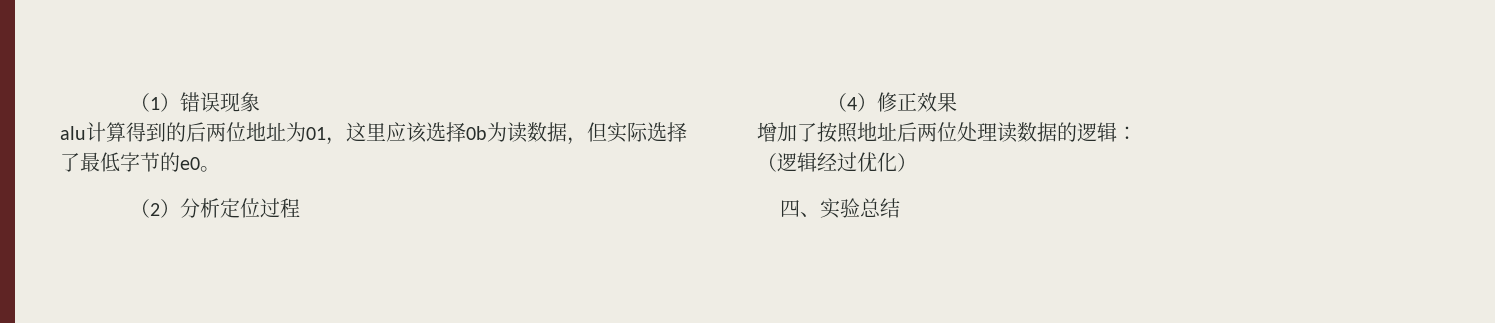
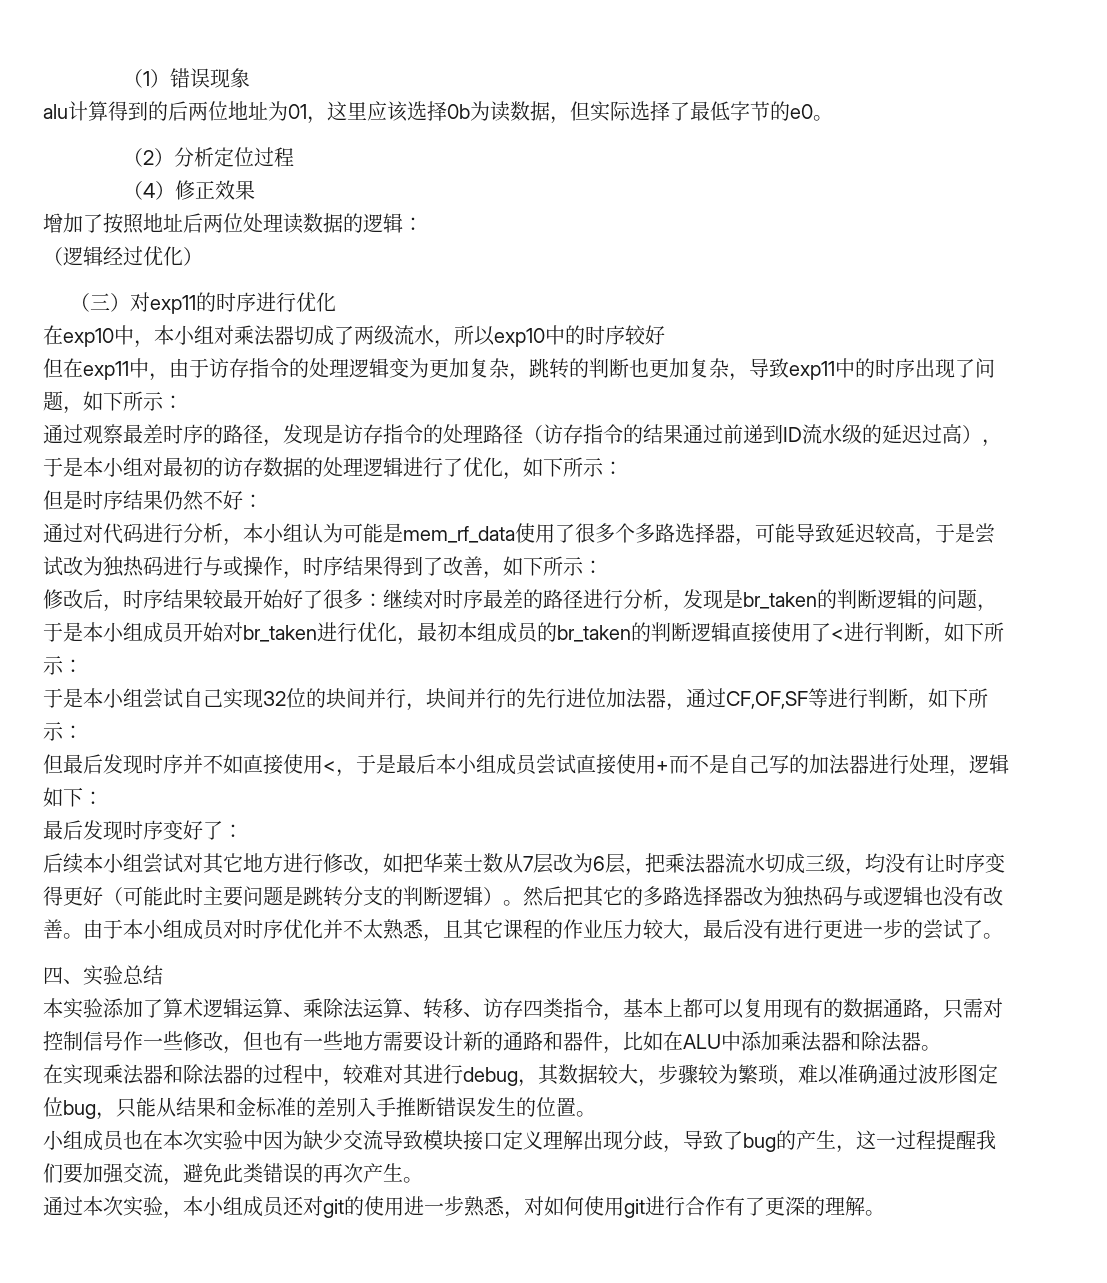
+ （三）对exp11的时序进行优化
+ 在exp10中，本小组对乘法器切成了两级流水，所以exp10中的时序较好
+ 但在exp11中，由于访存指令的处理逻辑变为更加复杂，跳转的判断也更加复杂，导致exp11中的时序出现了问题，如下所示：
+ 通过观察最差时序的路径，发现是访存指令的处理路径（访存指令的结果通过前递到ID流水级的延迟过高），于是本小组对最初的访存数据的处理逻辑进行了优化，如下所示：
+ 但是时序结果仍然不好：
+ 通过对代码进行分析，本小组认为可能是mem_rf_data使用了很多个多路选择器，可能导致延迟较高，于是尝试改为独热码进行与或操作，时序结果得到了改善，如下所示：
+ 修改后，时序结果较最开始好了很多：继续对时序最差的路径进行分析，发现是br_taken的判断逻辑的问题，于是本小组成员开始对br_taken进行优化，最初本组成员的br_taken的判断逻辑直接使用了<进行判断，如下所示：
+ 于是本小组尝试自己实现32位的块间并行，块间并行的先行进位加法器，通过CF,OF,SF等进行判断，如下所示：
+ 但最后发现时序并不如直接使用<，于是最后本小组成员尝试直接使用+而不是自己写的加法器进行处理，逻辑如下：
+ 最后发现时序变好了：
+ 后续本小组尝试对其它地方进行修改，如把华莱士数从7层改为6层，把乘法器流水切成三级，均没有让时序变得更好（可能此时主要问题是跳转分支的判断逻辑）。然后把其它的多路选择器改为独热码与或逻辑也没有改善。由于本小组成员对时序优化并不太熟悉，且其它课程的作业压力较大，最后没有进行更进一步的尝试了。
  四、实验总结
+ 本实验添加了算术逻辑运算、乘除法运算、转移、访存四类指令，基本上都可以复用现有的数据通路，只需对控制信号作一些修改，但也有一些地方需要设计新的通路和器件，比如在ALU中添加乘法器和除法器。
+ 在实现乘法器和除法器的过程中，较难对其进行debug，其数据较大，步骤较为繁琐，难以准确通过波形图定位bug，只能从结果和金标准的差别入手推断错误发生的位置。
+ 小组成员也在本次实验中因为缺少交流导致模块接口定义理解出现分歧，导致了bug的产生，这一过程提醒我们要加强交流，避免此类错误的再次产生。
+ 通过本次实验，本小组成员还对git的使用进一步熟悉，对如何使用git进行合作有了更深的理解。

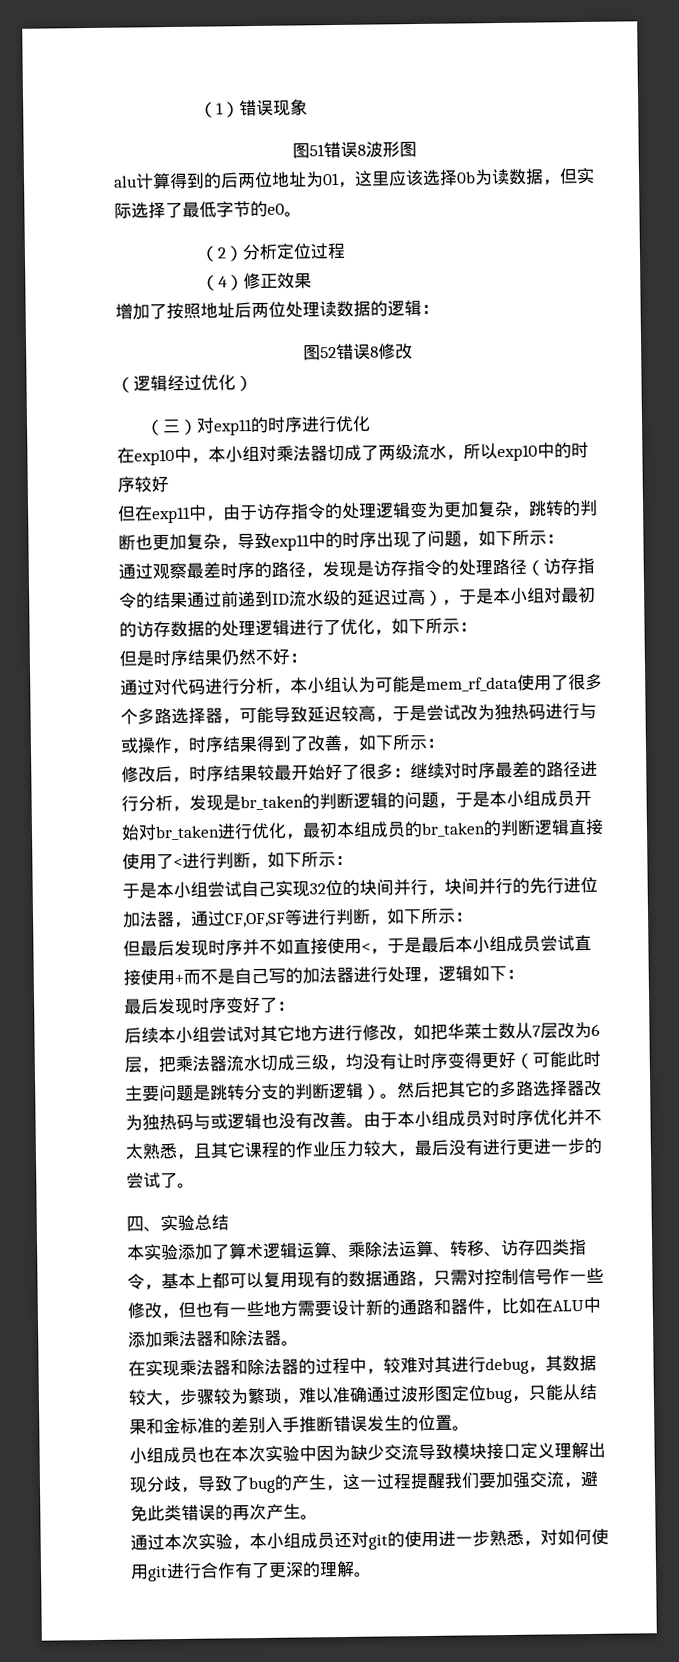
+ 图51错误8波形图
+ 图52错误8修改

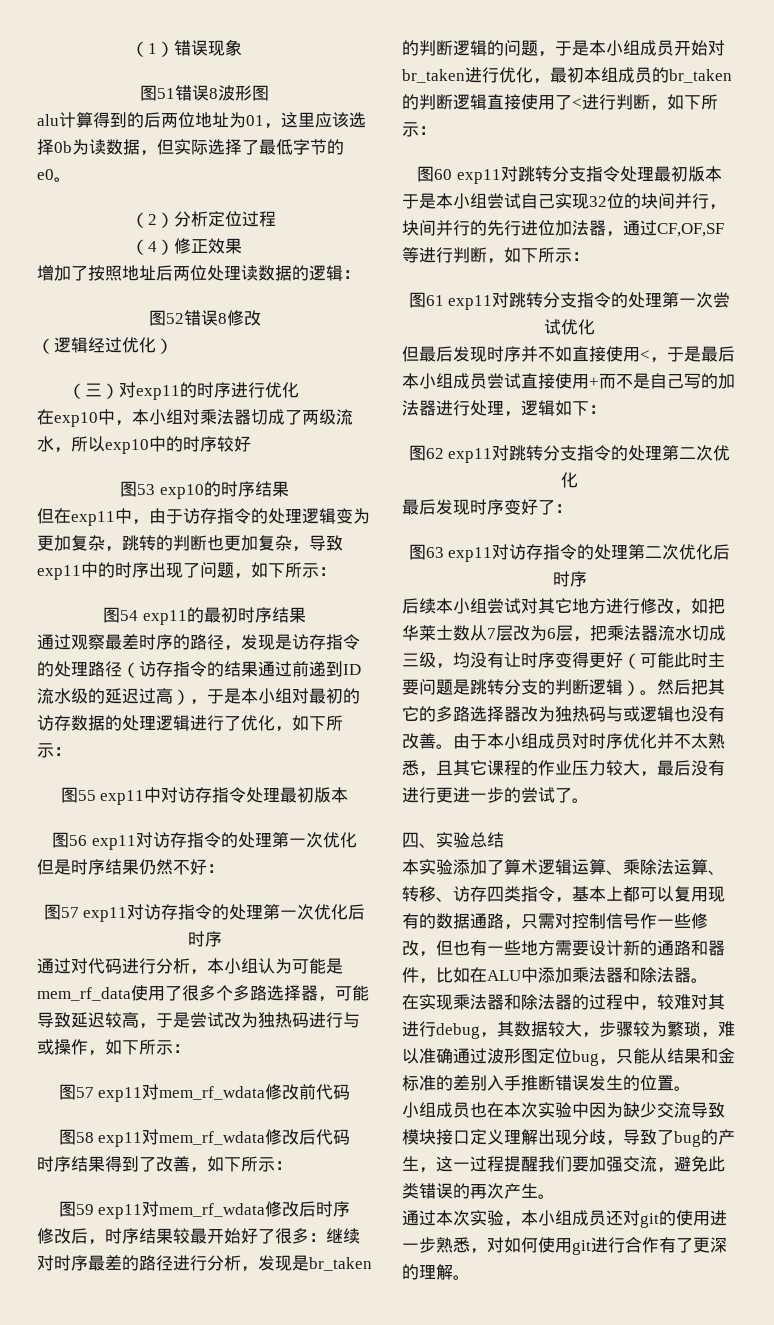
+ 图53 exp10的时序结果
+ 图54 exp11的最初时序结果
+ 图55 exp11中对访存指令处理最初版本
+ 图56 exp11对访存指令的处理第一次优化
+ 图57 exp11对访存指令的处理第一次优化后时序
- 通过对代码进行分析，本小组认为可能是mem_rf_data使用了很多个多路选择器，可能导致延迟较高，于是尝试改为独热码进行与或操作，时序结果得到了改善，如下所示：
+ 通过对代码进行分析，本小组认为可能是mem_rf_data使用了很多个多路选择器，可能导致延迟较高，于是尝试改为独热码进行与或操作，如下所示：
+ 图57 exp11对mem_rf_wdata修改前代码
+ 图58 exp11对mem_rf_wdata修改后代码
+ 时序结果得到了改善，如下所示：
+ 图59 exp11对mem_rf_wdata修改后时序
+ 图60 exp11对跳转分支指令处理最初版本
+ 图61 exp11对跳转分支指令的处理第一次尝试优化
+ 图62 exp11对跳转分支指令的处理第二次优化
+ 图63 exp11对访存指令的处理第二次优化后时序

